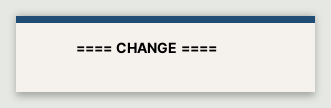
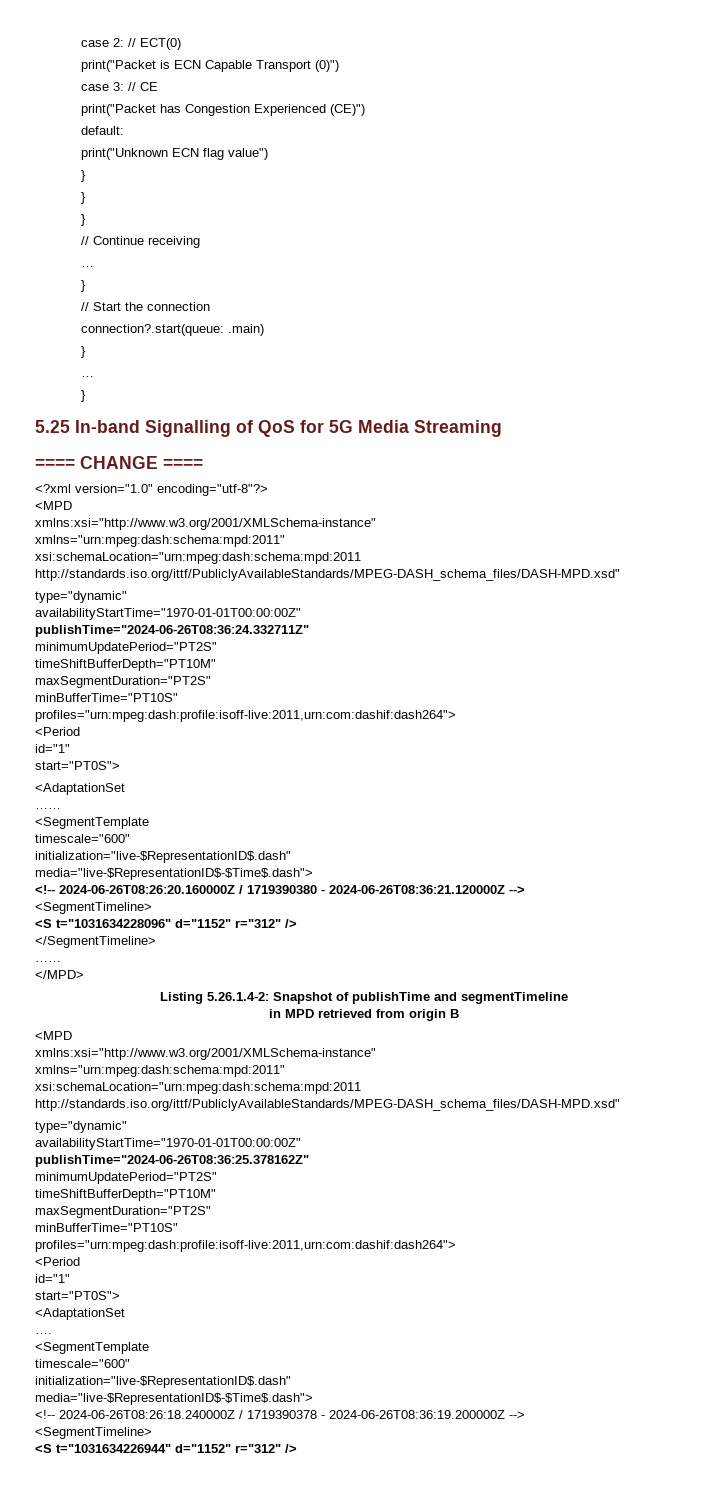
+ case 2: // ECT(0)
+ print("Packet is ECN Capable Transport (0)")
+ case 3: // CE
+ print("Packet has Congestion Experienced (CE)")
+ default:
+ print("Unknown ECN flag value")
+ }
+ }
+ }
+ // Continue receiving
+ …
+ }
+ // Start the connection
+ connection?.start(queue: .main)
+ }
+ …
+ }
+ 5.25 In-band Signalling of QoS for 5G Media Streaming
  ==== CHANGE ====
+ <?xml version="1.0" encoding="utf-8"?>
+ <MPD
+ xmlns:xsi="http://www.w3.org/2001/XMLSchema-instance"
+ xmlns="urn:mpeg:dash:schema:mpd:2011"
+ xsi:schemaLocation="urn:mpeg:dash:schema:mpd:2011 http://standards.iso.org/ittf/PubliclyAvailableStandards/MPEG-DASH_schema_files/DASH-MPD.xsd"
+ type="dynamic"
+ availabilityStartTime="1970-01-01T00:00:00Z"
+ publishTime="2024-06-26T08:36:24.332711Z"
+ minimumUpdatePeriod="PT2S"
+ timeShiftBufferDepth="PT10M"
+ maxSegmentDuration="PT2S"
+ minBufferTime="PT10S"
+ profiles="urn:mpeg:dash:profile:isoff-live:2011,urn:com:dashif:dash264">
+ <Period
+ id="1"
+ start="PT0S">
+ <AdaptationSet
+ ……
+ <SegmentTemplate
+ timescale="600"
+ initialization="live-$RepresentationID$.dash"
+ media="live-$RepresentationID$-$Time$.dash">
+ <!-- 2024-06-26T08:26:20.160000Z / 1719390380 - 2024-06-26T08:36:21.120000Z -->
+ <SegmentTimeline>
+ <S t="1031634228096" d="1152" r="312" />
+ </SegmentTimeline>
+ ……
+ </MPD>
+ Listing 5.26.1.4-2: Snapshot of publishTime and segmentTimeline
+ in MPD retrieved from origin B
+ <MPD
+ xmlns:xsi="http://www.w3.org/2001/XMLSchema-instance"
+ xmlns="urn:mpeg:dash:schema:mpd:2011"
+ xsi:schemaLocation="urn:mpeg:dash:schema:mpd:2011 http://standards.iso.org/ittf/PubliclyAvailableStandards/MPEG-DASH_schema_files/DASH-MPD.xsd"
+ type="dynamic"
+ availabilityStartTime="1970-01-01T00:00:00Z"
+ publishTime="2024-06-26T08:36:25.378162Z"
+ minimumUpdatePeriod="PT2S"
+ timeShiftBufferDepth="PT10M"
+ maxSegmentDuration="PT2S"
+ minBufferTime="PT10S"
+ profiles="urn:mpeg:dash:profile:isoff-live:2011,urn:com:dashif:dash264">
+ <Period
+ id="1"
+ start="PT0S">
+ <AdaptationSet
+ ….
+ <SegmentTemplate
+ timescale="600"
+ initialization="live-$RepresentationID$.dash"
+ media="live-$RepresentationID$-$Time$.dash">
+ <!-- 2024-06-26T08:26:18.240000Z / 1719390378 - 2024-06-26T08:36:19.200000Z -->
+ <SegmentTimeline>
+ <S t="1031634226944" d="1152" r="312" />

